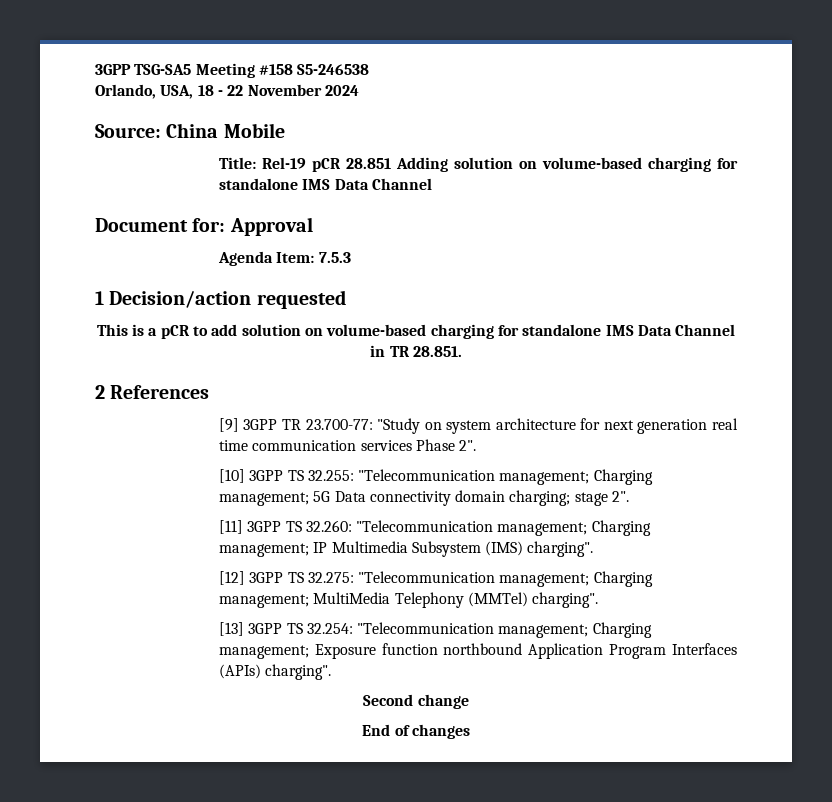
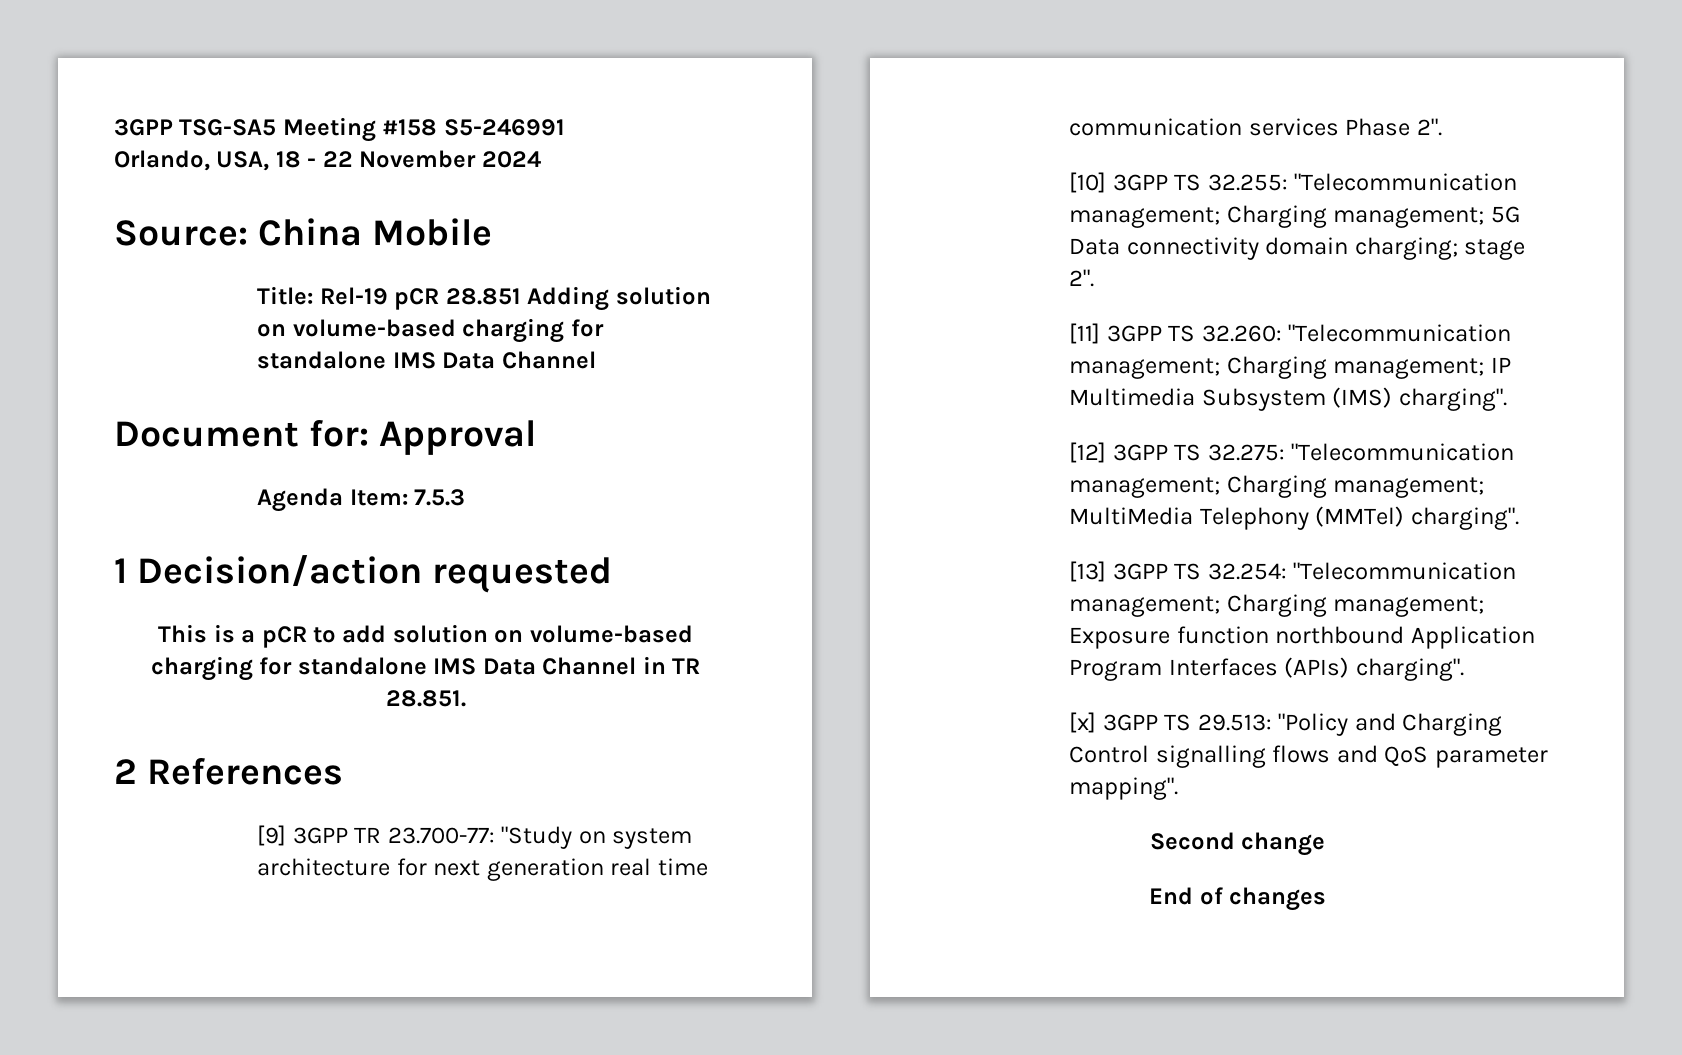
- 3GPP TSG-SA5 Meeting #158 S5-246538
+ 3GPP TSG-SA5 Meeting #158 S5-246991
+ [x] 3GPP TS 29.513: "Policy and Charging Control signalling flows and QoS parameter mapping".

